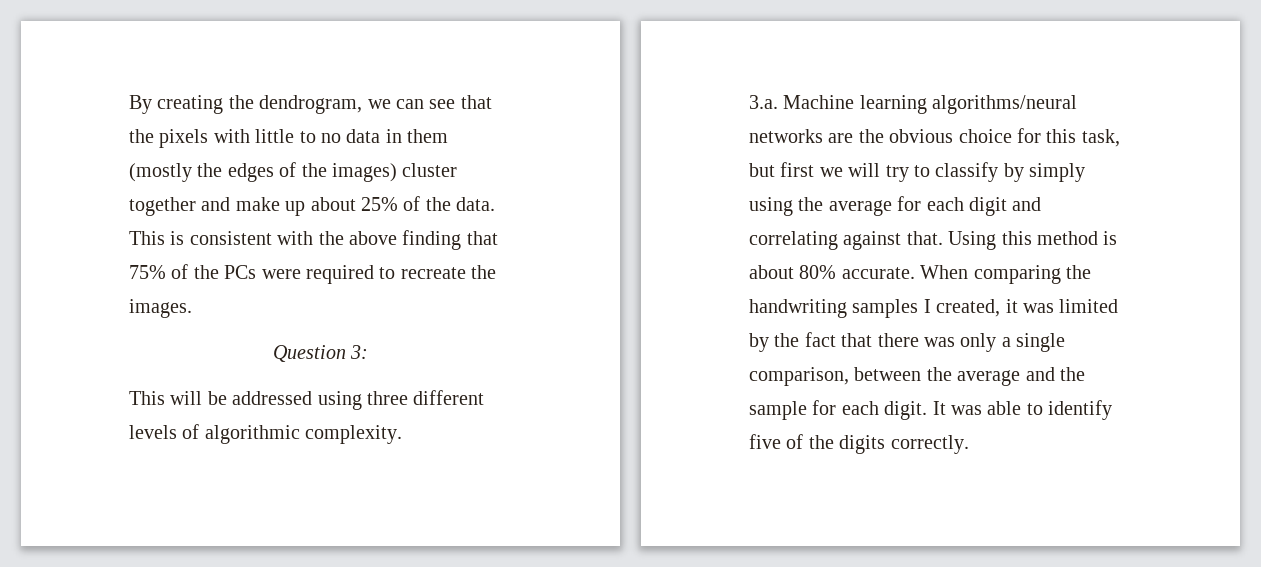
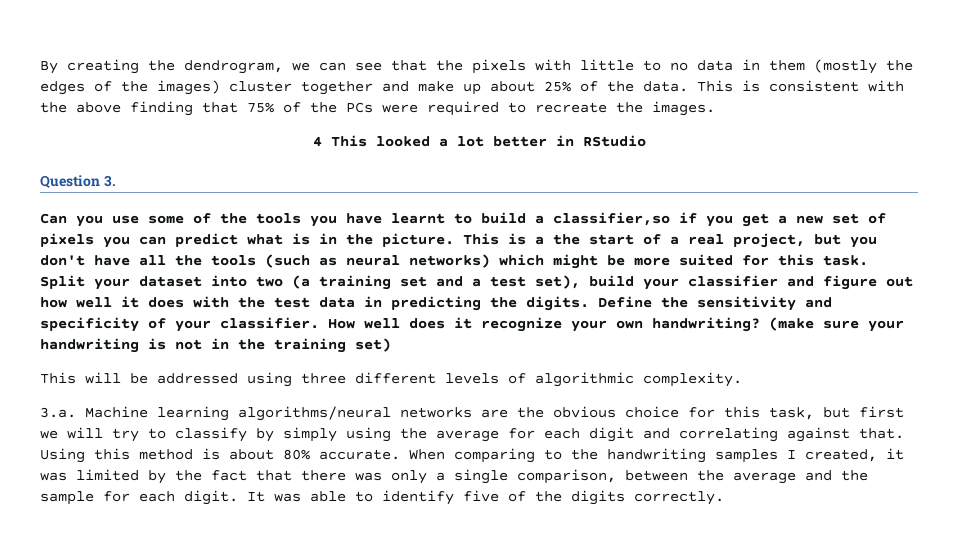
- Question 3:
+ 4 This looked a lot better in RStudio
+ Question 3.
+ Can you use some of the tools you have learnt to build a classifier,so if you get a new set of pixels you can predict what is in the picture. This is a the start of a real project, but you don't have all the tools (such as neural networks) which might be more suited for this task. Split your dataset into two (a training set and a test set), build your classifier and figure out how well it does with the test data in predicting the digits. Define the sensitivity and specificity of your classifier. How well does it recognize your own handwriting? (make sure your handwriting is not in the training set)
- When comparing the handwriting samples I created, it was limited by the fact that there was only a single comparison, between the average and the sample for each digit.
+ When comparing to the handwriting samples I created, it was limited by the fact that there was only a single comparison, between the average and the sample for each digit.

